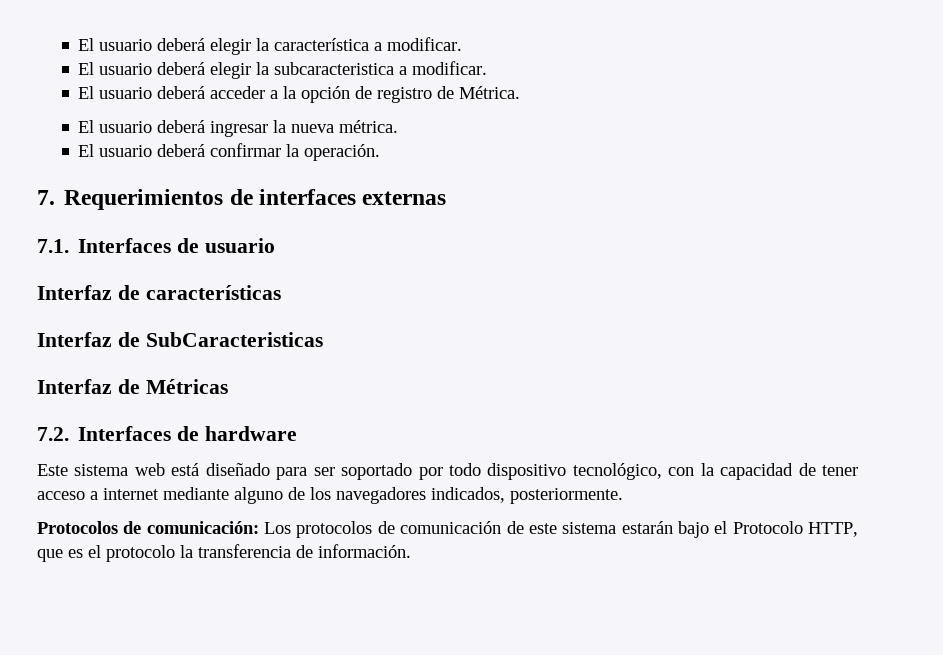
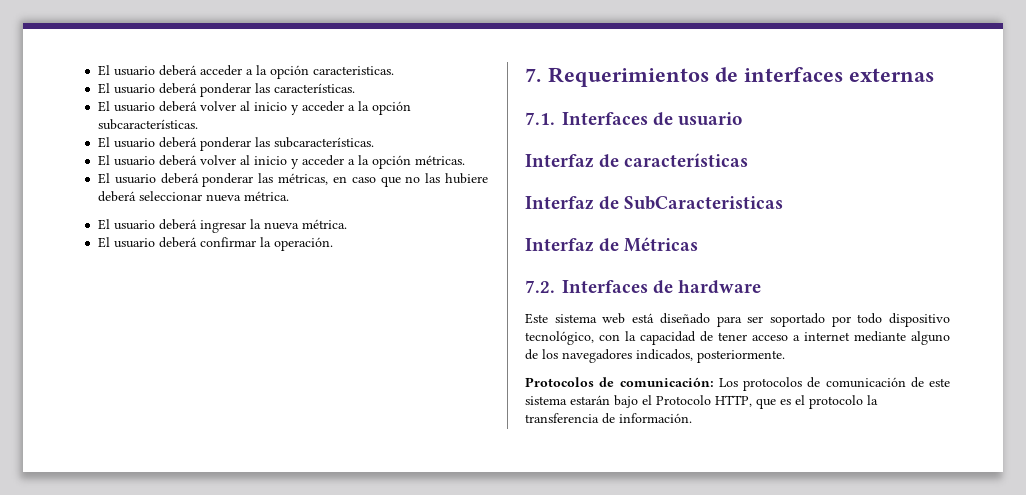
- El usuario deberá elegir la característica a modificar.
- El usuario deberá elegir la subcaracteristica a modificar.
- El usuario deberá acceder a la opción de registro de Métrica.
+ El usuario deberá acceder a la opción caracteristicas.
+ El usuario deberá ponderar las características.
+ El usuario deberá volver al inicio y acceder a la opción subcaracterísticas.
+ El usuario deberá ponderar las subcaracterísticas.
+ El usuario deberá volver al inicio y acceder a la opción métricas.
+ El usuario deberá ponderar las métricas, en caso que no las hubiere deberá seleccionar nueva métrica.

